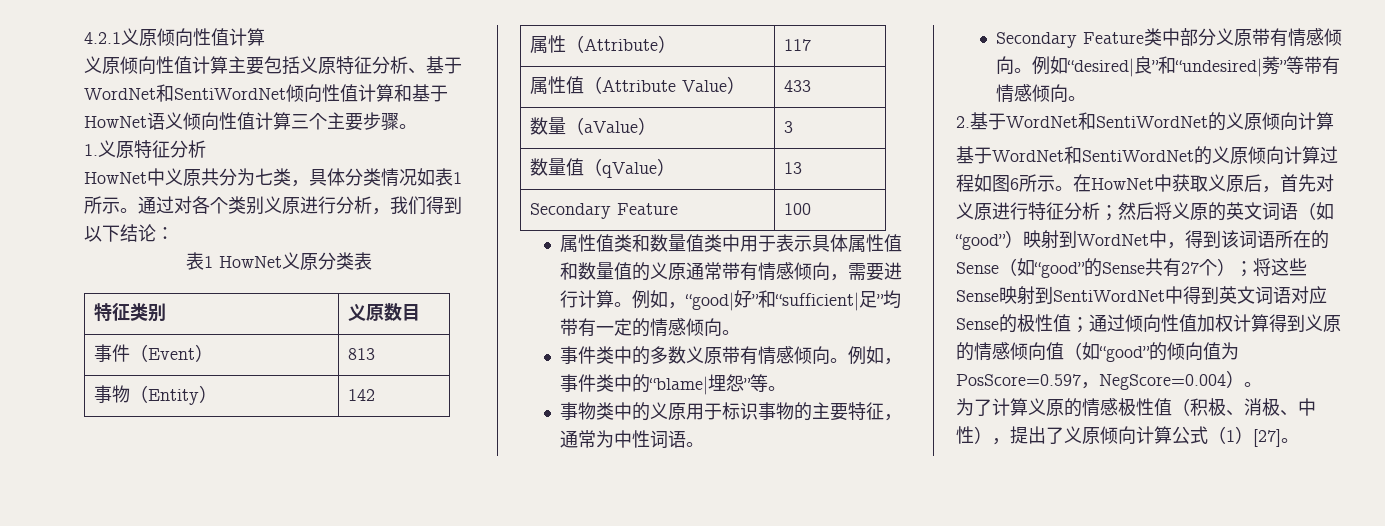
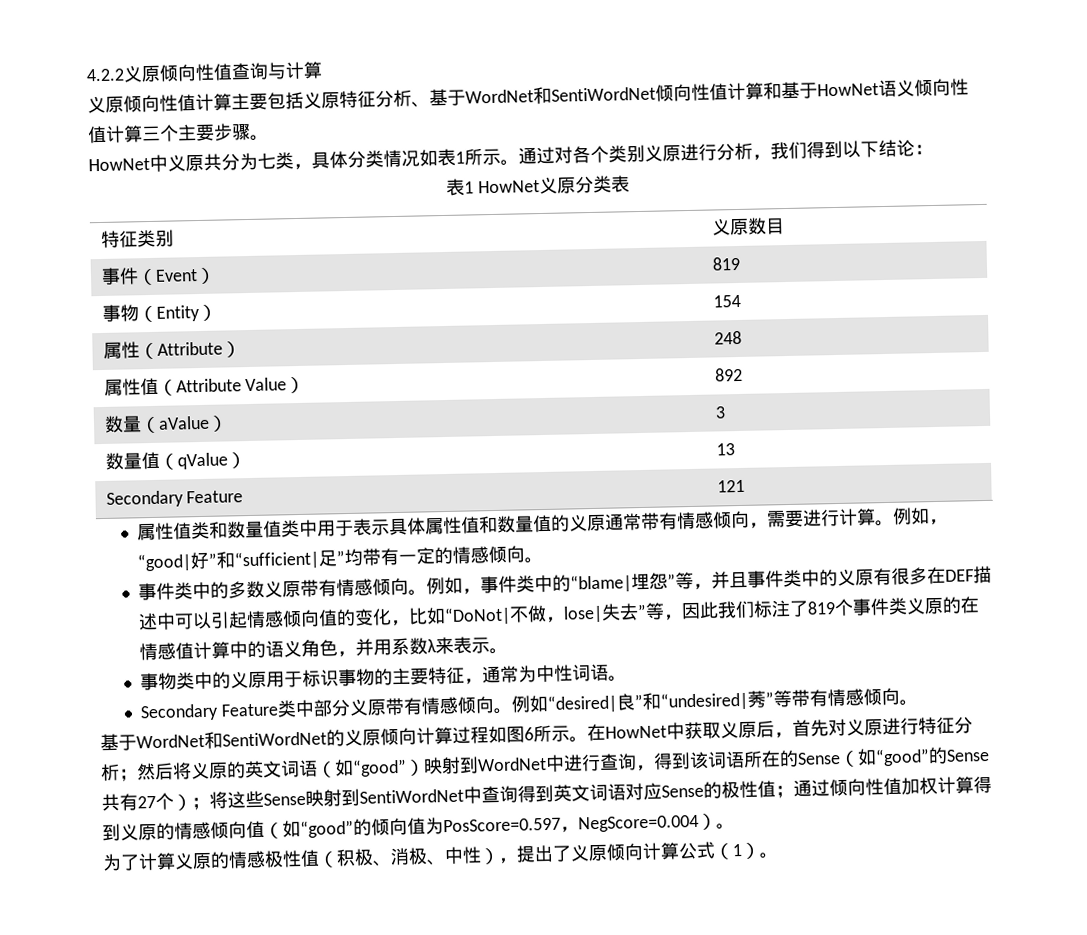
- 4.2.1义原倾向性值计算
+ 4.2.2义原倾向性值查询与计算
- 1.义原特征分析
- 事件（Event） | 813
+ 事件（Event） | 819
- 事物（Entity） | 142
+ 事物（Entity） | 154
- 属性（Attribute） | 117
+ 属性（Attribute） | 248
- 属性值（Attribute Value） | 433
+ 属性值（Attribute Value） | 892
- Secondary Feature | 100
+ Secondary Feature | 121
- 例如，事件类中的“blame|埋怨”等。
+ 例如，事件类中的“blame|埋怨”等，并且事件类中的义原有很多在DEF描述中可以引起情感倾向值的变化，比如“DoNot|不做，lose|失去”等，因此我们标注了819个事件类义原的在情感值计算中的语义角色，并用系数λ来表示。
- 2.基于WordNet和SentiWordNet的义原倾向计算
- 然后将义原的英文词语（如“good”）映射到WordNet中，得到该词语所在的Sense（如“good”的Sense共有27个）；
+ 然后将义原的英文词语（如“good”）映射到WordNet中进行查询，得到该词语所在的Sense（如“good”的Sense共有27个）；
- 将这些Sense映射到SentiWordNet中得到英文词语对应Sense的极性值；
+ 将这些Sense映射到SentiWordNet中查询得到英文词语对应Sense的极性值；
- 为了计算义原的情感极性值（积极、消极、中性），提出了义原倾向计算公式（1）[27]。
+ 为了计算义原的情感极性值（积极、消极、中性），提出了义原倾向计算公式（1）。

